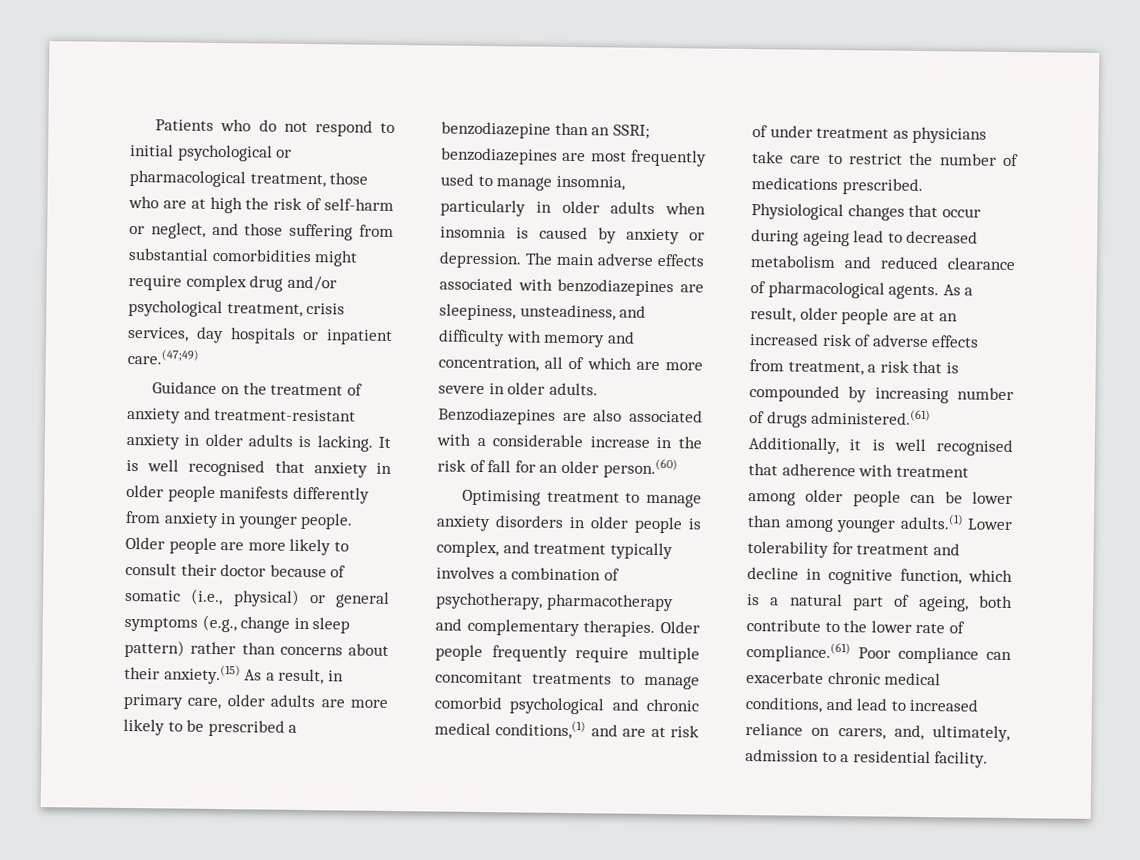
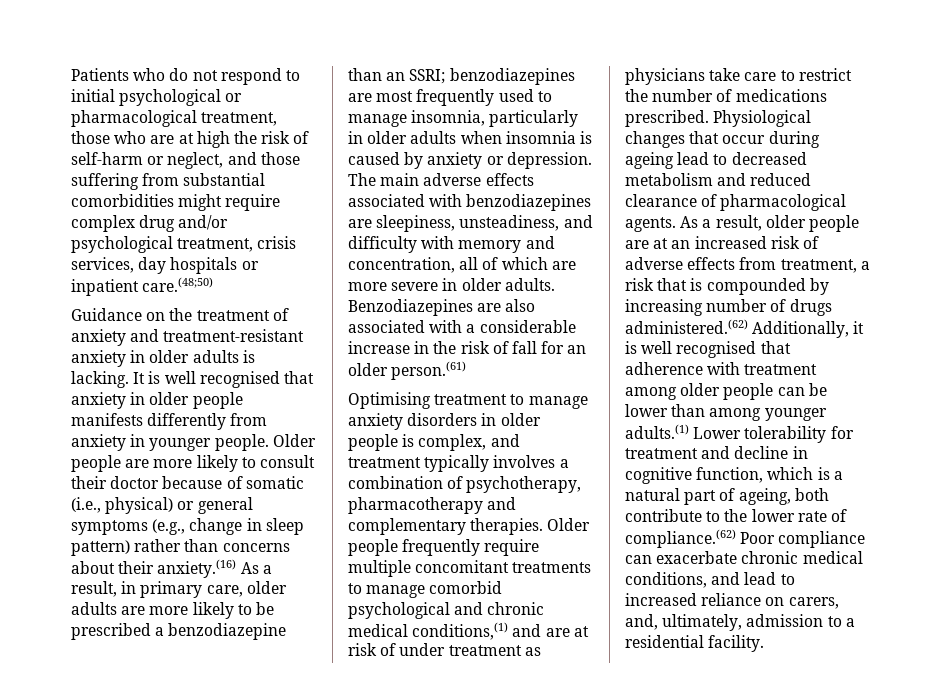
- Patients who do not respond to initial psychological or pharmacological treatment, those who are at high the risk of self-harm or neglect, and those suffering from substantial comorbidities might require complex drug and/or psychological treatment, crisis services, day hospitals or inpatient care.(47;49)
+ Patients who do not respond to initial psychological or pharmacological treatment, those who are at high the risk of self-harm or neglect, and those suffering from substantial comorbidities might require complex drug and/or psychological treatment, crisis services, day hospitals or inpatient care.(48;50)
- Older people are more likely to consult their doctor because of somatic (i.e., physical) or general symptoms (e.g., change in sleep pattern) rather than concerns about their anxiety.(15) As a result, in primary care, older adults are more likely to be prescribed a benzodiazepine than an SSRI;
+ Older people are more likely to consult their doctor because of somatic (i.e., physical) or general symptoms (e.g., change in sleep pattern) rather than concerns about their anxiety.(16) As a result, in primary care, older adults are more likely to be prescribed a benzodiazepine than an SSRI;
- Benzodiazepines are also associated with a considerable increase in the risk of fall for an older person.(60)
+ Benzodiazepines are also associated with a considerable increase in the risk of fall for an older person.(61)
- As a result, older people are at an increased risk of adverse effects from treatment, a risk that is compounded by increasing number of drugs administered.(61) Additionally, it is well recognised that adherence with treatment among older people can be lower than among younger adults.(1) Lower tolerability for treatment and decline in cognitive function, which is a natural part of ageing, both contribute to the lower rate of compliance.(61) Poor compliance can exacerbate chronic medical conditions, and lead to increased reliance on carers, and, ultimately, admission to a residential facility.
+ As a result, older people are at an increased risk of adverse effects from treatment, a risk that is compounded by increasing number of drugs administered.(62) Additionally, it is well recognised that adherence with treatment among older people can be lower than among younger adults.(1) Lower tolerability for treatment and decline in cognitive function, which is a natural part of ageing, both contribute to the lower rate of compliance.(62) Poor compliance can exacerbate chronic medical conditions, and lead to increased reliance on carers, and, ultimately, admission to a residential facility.

